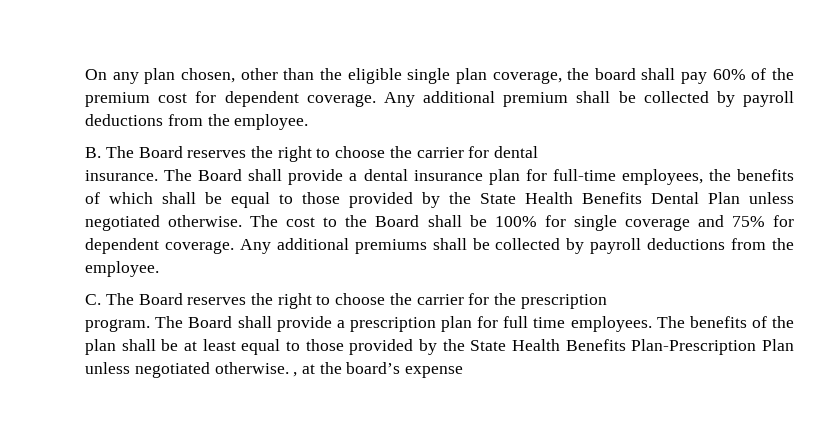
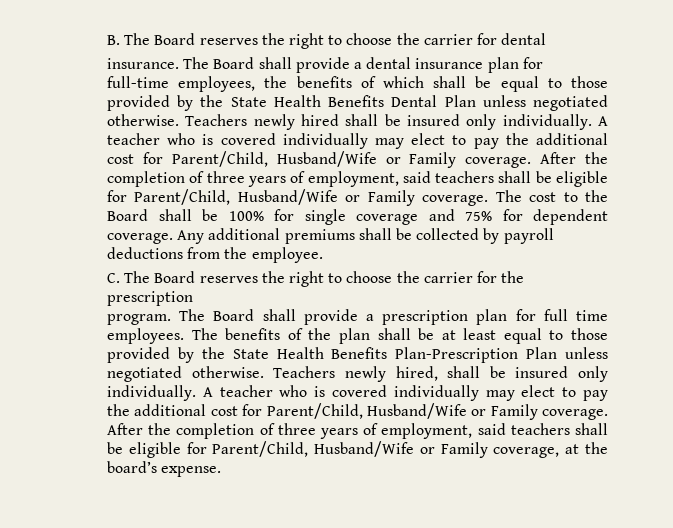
- On any plan chosen, other than the eligible single plan coverage, the board shall pay 60% of the premium cost for dependent coverage. Any additional premium shall be collected by payroll deductions from the employee.
+ Teachers newly hired shall be insured only individually. A teacher who is covered individually may elect to pay the additional cost for Parent/Child, Husband/Wife or Family coverage. After the completion of three years of employment, said teachers shall be eligible for Parent/Child, Husband/Wife or Family coverage.
- The benefits of the plan shall be at least equal to those provided by the State Health Benefits Plan-Prescription Plan unless negotiated otherwise. , at the board’s expense
+ The benefits of the plan shall be at least equal to those provided by the State Health Benefits Plan-Prescription Plan unless negotiated otherwise. Teachers newly hired, shall be insured only individually. A teacher who is covered individually may elect to pay the additional cost for Parent/Child, Husband/Wife or Family coverage. After the completion of three years of employment, said teachers shall be eligible for Parent/Child, Husband/Wife or Family coverage, at the board’s expense.

